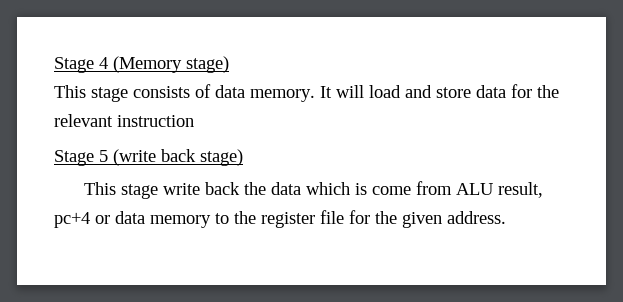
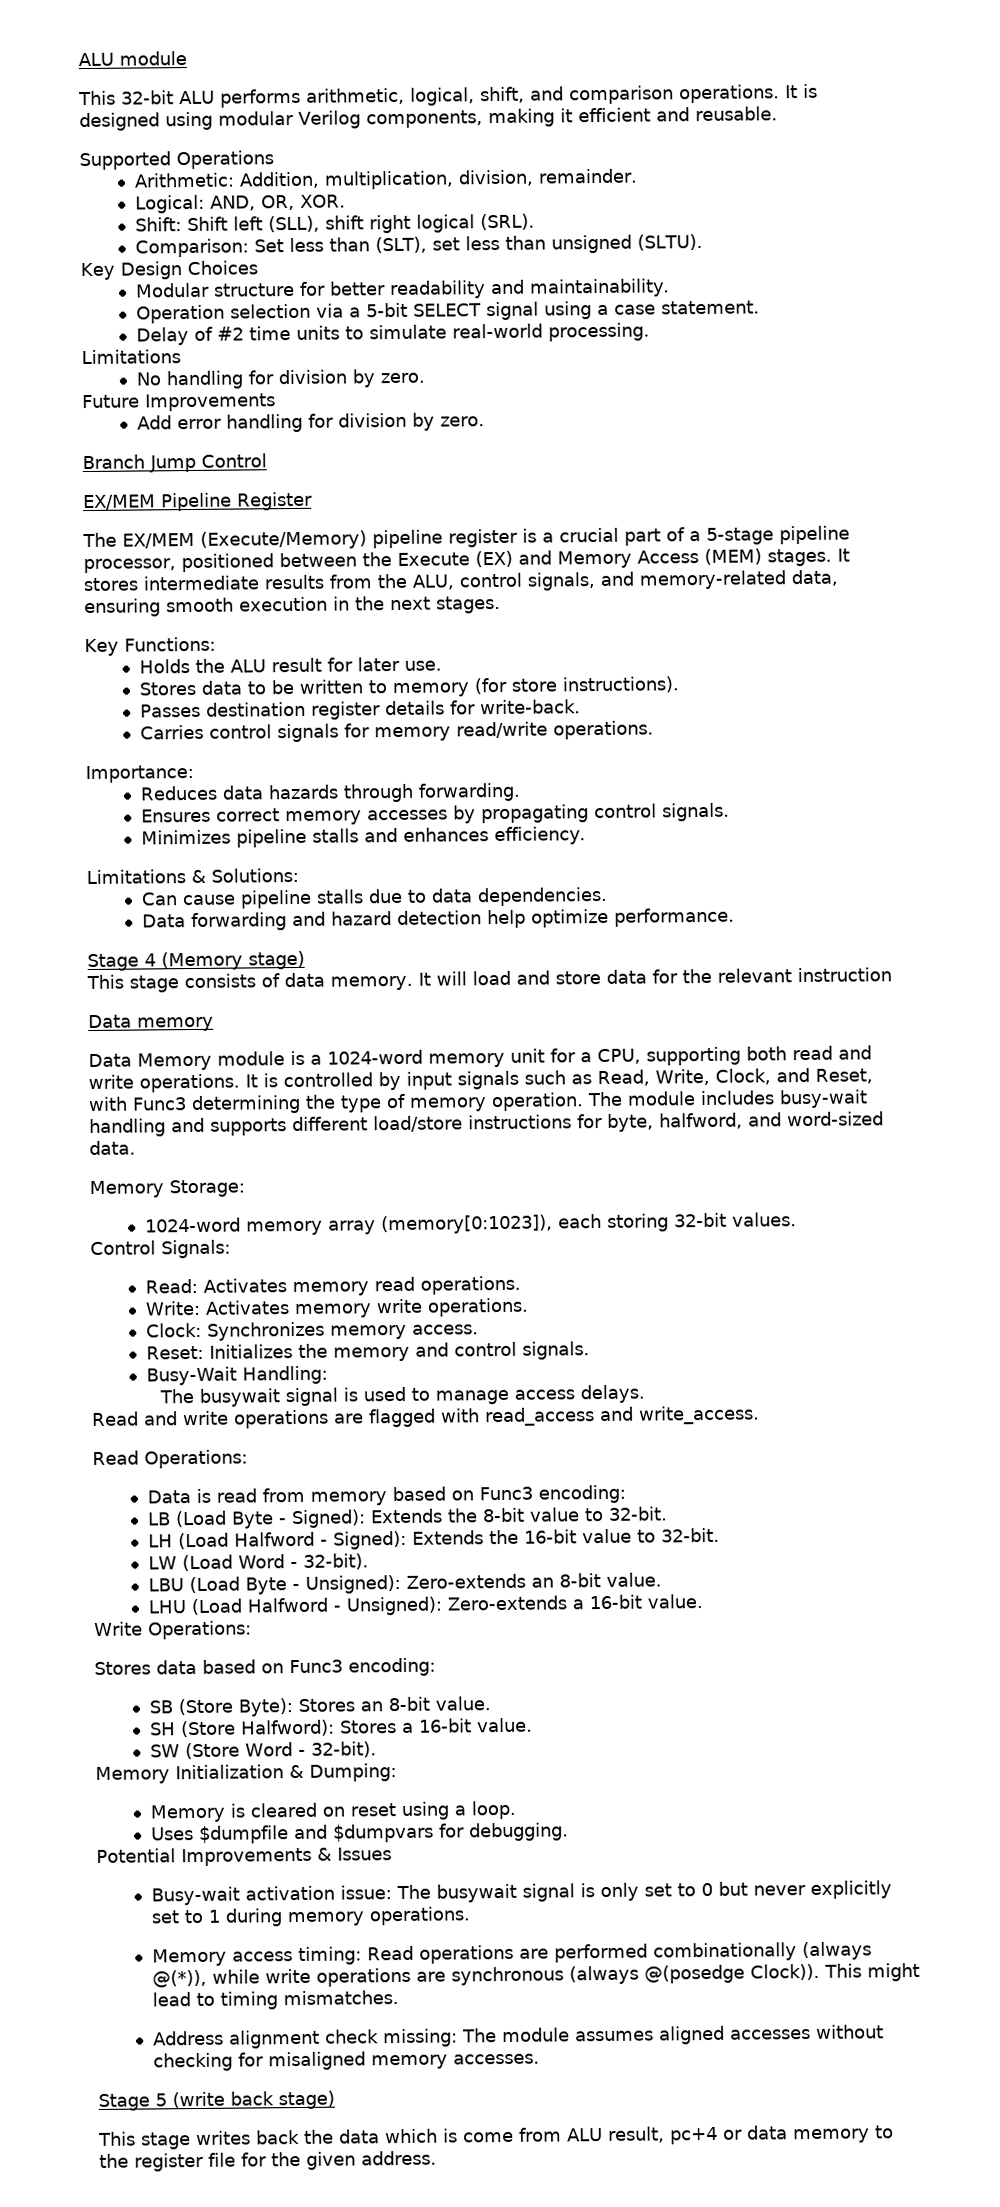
+ ALU module
+ This 32-bit ALU performs arithmetic, logical, shift, and comparison operations. It is designed using modular Verilog components, making it efficient and reusable.
+ Supported Operations
+ Arithmetic: Addition, multiplication, division, remainder.
+ Logical: AND, OR, XOR.
+ Shift: Shift left (SLL), shift right logical (SRL).
+ Comparison: Set less than (SLT), set less than unsigned (SLTU).
+ Key Design Choices
+ Modular structure for better readability and maintainability.
+ Operation selection via a 5-bit SELECT signal using a case statement.
+ Delay of #2 time units to simulate real-world processing.
+ Limitations
+ No handling for division by zero.
+ Future Improvements
+ Add error handling for division by zero.
+ Branch Jump Control
+ EX/MEM Pipeline Register
+ The EX/MEM (Execute/Memory) pipeline register is a crucial part of a 5-stage pipeline processor, positioned between the Execute (EX) and Memory Access (MEM) stages. It stores intermediate results from the ALU, control signals, and memory-related data, ensuring smooth execution in the next stages.
+ Key Functions:
+ Holds the ALU result for later use.
+ Stores data to be written to memory (for store instructions).
+ Passes destination register details for write-back.
+ Carries control signals for memory read/write operations.
+ Importance:
+ Reduces data hazards through forwarding.
+ Ensures correct memory accesses by propagating control signals.
+ Minimizes pipeline stalls and enhances efficiency.
+ Limitations & Solutions:
+ Can cause pipeline stalls due to data dependencies.
+ Data forwarding and hazard detection help optimize performance.
+ Data memory
+ Data Memory module is a 1024-word memory unit for a CPU, supporting both read and write operations. It is controlled by input signals such as Read, Write, Clock, and Reset, with Func3 determining the type of memory operation. The module includes busy-wait handling and supports different load/store instructions for byte, halfword, and word-sized data.
+ Memory Storage:
+ 1024-word memory array (memory[0:1023]), each storing 32-bit values.
+ Control Signals:
+ Read: Activates memory read operations.
+ Write: Activates memory write operations.
+ Clock: Synchronizes memory access.
+ Reset: Initializes the memory and control signals.
+ Busy-Wait Handling:
+ The busywait signal is used to manage access delays.
+ Read and write operations are flagged with read_access and write_access.
+ Read Operations:
+ Data is read from memory based on Func3 encoding:
+ LB (Load Byte - Signed): Extends the 8-bit value to 32-bit.
+ LH (Load Halfword - Signed): Extends the 16-bit value to 32-bit.
+ LW (Load Word - 32-bit).
+ LBU (Load Byte - Unsigned): Zero-extends an 8-bit value.
+ LHU (Load Halfword - Unsigned): Zero-extends a 16-bit value.
+ Write Operations:
+ Stores data based on Func3 encoding:
+ SB (Store Byte): Stores an 8-bit value.
+ SH (Store Halfword): Stores a 16-bit value.
+ SW (Store Word - 32-bit).
+ Memory Initialization & Dumping:
+ Memory is cleared on reset using a loop.
+ Uses $dumpfile and $dumpvars for debugging.
+ Potential Improvements & Issues
+ Busy-wait activation issue: The busywait signal is only set to 0 but never explicitly set to 1 during memory operations.
+ Memory access timing: Read operations are performed combinationally (always @(*)), while write operations are synchronous (always @(posedge Clock)). This might lead to timing mismatches.
+ Address alignment check missing: The module assumes aligned accesses without checking for misaligned memory accesses.
- This stage write back the data which is come from ALU result, pc+4 or data memory to the register file for the given address.
+ This stage writes back the data which is come from ALU result, pc+4 or data memory to the register file for the given address.

